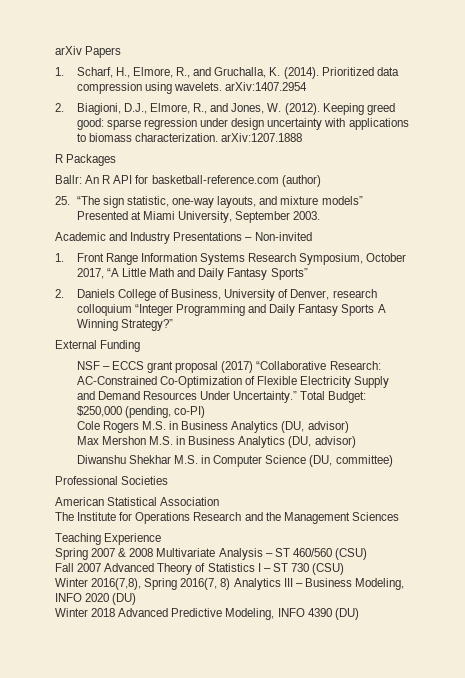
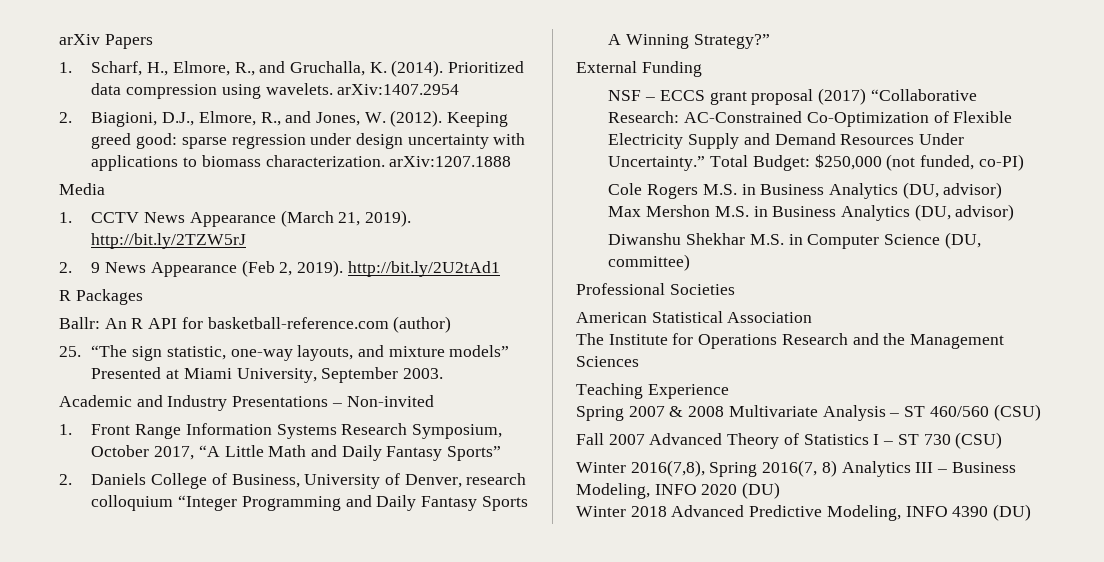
+ Media
+ 1. CCTV News Appearance (March 21, 2019). http://bit.ly/2TZW5rJ
+ 2. 9 News Appearance (Feb 2, 2019). http://bit.ly/2U2tAd1
- Total Budget: $250,000 (pending, co-PI)
+ Total Budget: $250,000 (not funded, co-PI)

